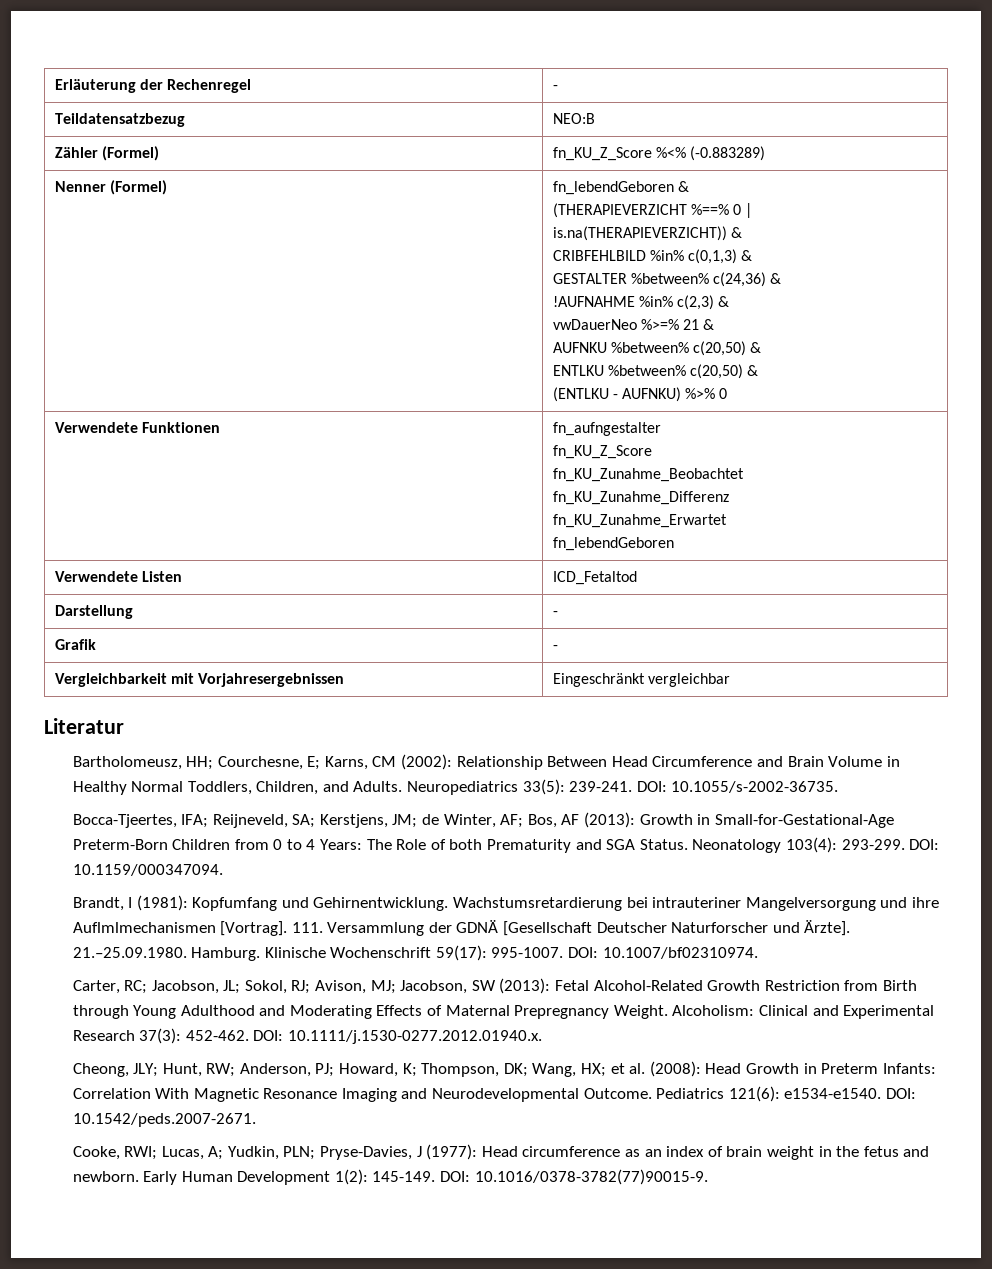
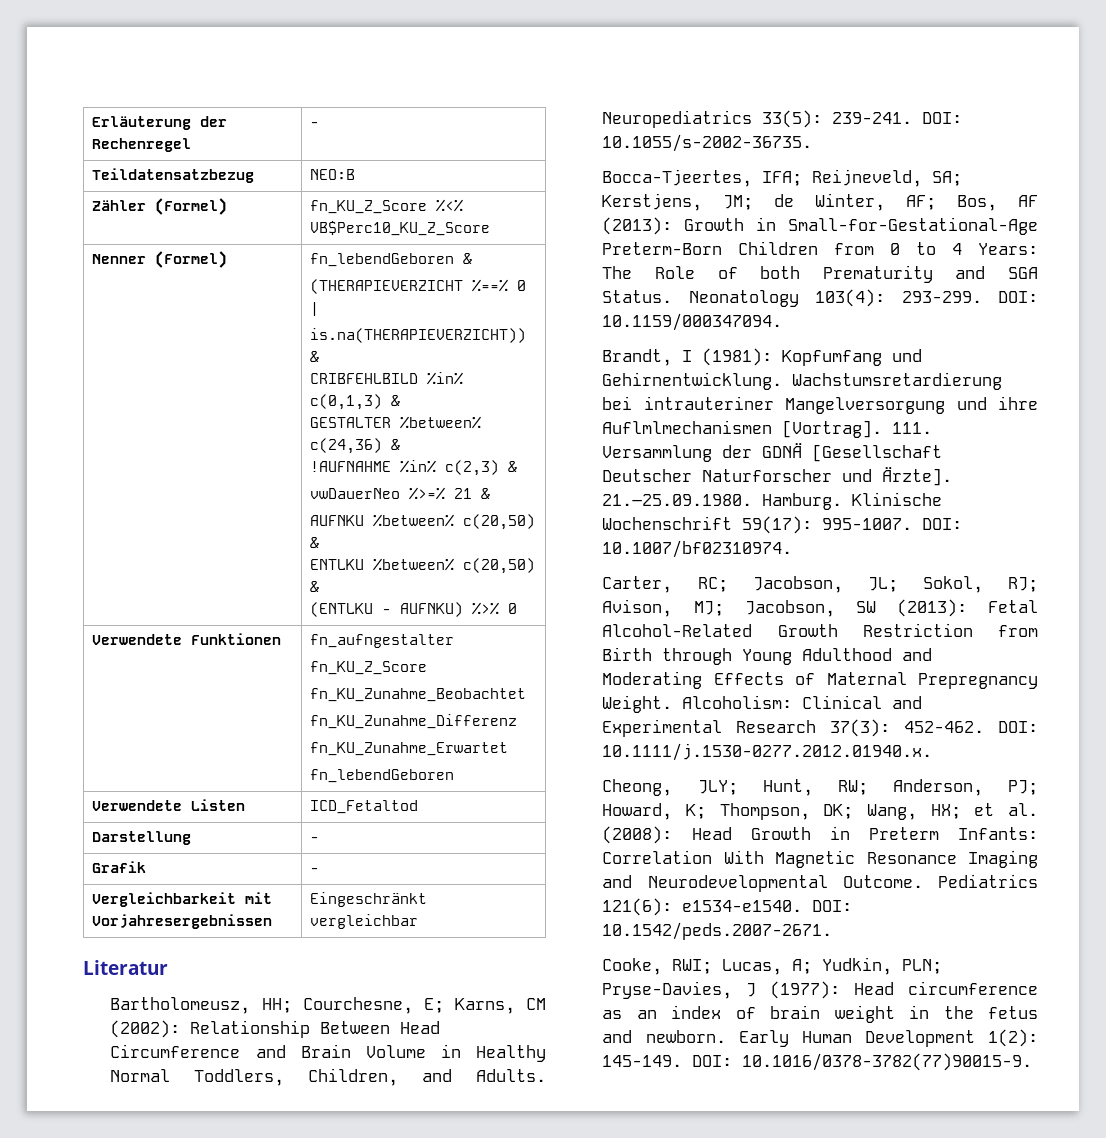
- Zähler (Formel) | fn_KU_Z_Score %<% (-0.883289)
+ Zähler (Formel) | fn_KU_Z_Score %<% VB$Perc10_KU_Z_Score

